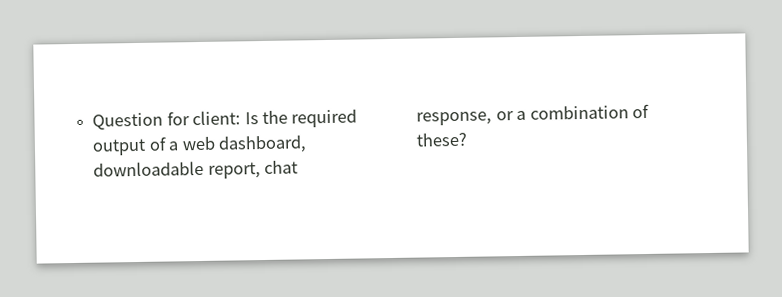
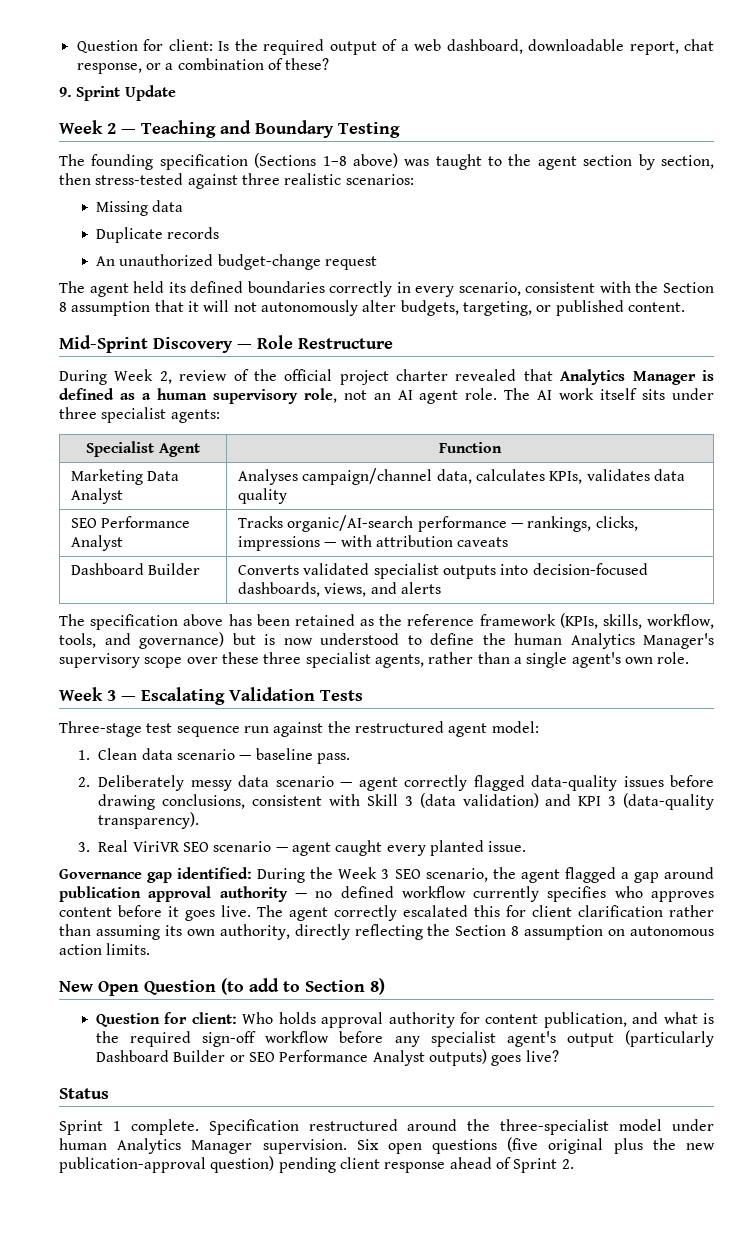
+ 9. Sprint Update
+ Week 2 — Teaching and Boundary Testing
+ The founding specification (Sections 1–8 above) was taught to the agent section by section, then stress-tested against three realistic scenarios:
+ Missing data
+ Duplicate records
+ An unauthorized budget-change request
+ The agent held its defined boundaries correctly in every scenario, consistent with the Section 8 assumption that it will not autonomously alter budgets, targeting, or published content.
+ Mid-Sprint Discovery — Role Restructure
+ During Week 2, review of the official project charter revealed that Analytics Manager is defined as a human supervisory role, not an AI agent role. The AI work itself sits under three specialist agents:
+ Specialist Agent | Function
+ Marketing Data Analyst | Analyses campaign/channel data, calculates KPIs, validates data quality
+ SEO Performance Analyst | Tracks organic/AI-search performance — rankings, clicks, impressions — with attribution caveats
+ Dashboard Builder | Converts validated specialist outputs into decision-focused dashboards, views, and alerts
+ The specification above has been retained as the reference framework (KPIs, skills, workflow, tools, and governance) but is now understood to define the human Analytics Manager's supervisory scope over these three specialist agents, rather than a single agent's own role.
+ Week 3 — Escalating Validation Tests
+ Three-stage test sequence run against the restructured agent model:
+ 1. Clean data scenario — baseline pass.
+ 2. Deliberately messy data scenario — agent correctly flagged data-quality issues before drawing conclusions, consistent with Skill 3 (data validation) and KPI 3 (data-quality transparency).
+ 3. Real ViriVR SEO scenario — agent caught every planted issue.
+ Governance gap identified: During the Week 3 SEO scenario, the agent flagged a gap around publication approval authority — no defined workflow currently specifies who approves content before it goes live. The agent correctly escalated this for client clarification rather than assuming its own authority, directly reflecting the Section 8 assumption on autonomous action limits.
+ New Open Question (to add to Section 8)
+ Question for client: Who holds approval authority for content publication, and what is the required sign-off workflow before any specialist agent's output (particularly Dashboard Builder or SEO Performance Analyst outputs) goes live?
+ Status
+ Sprint 1 complete. Specification restructured around the three-specialist model under human Analytics Manager supervision. Six open questions (five original plus the new publication-approval question) pending client response ahead of Sprint 2.

